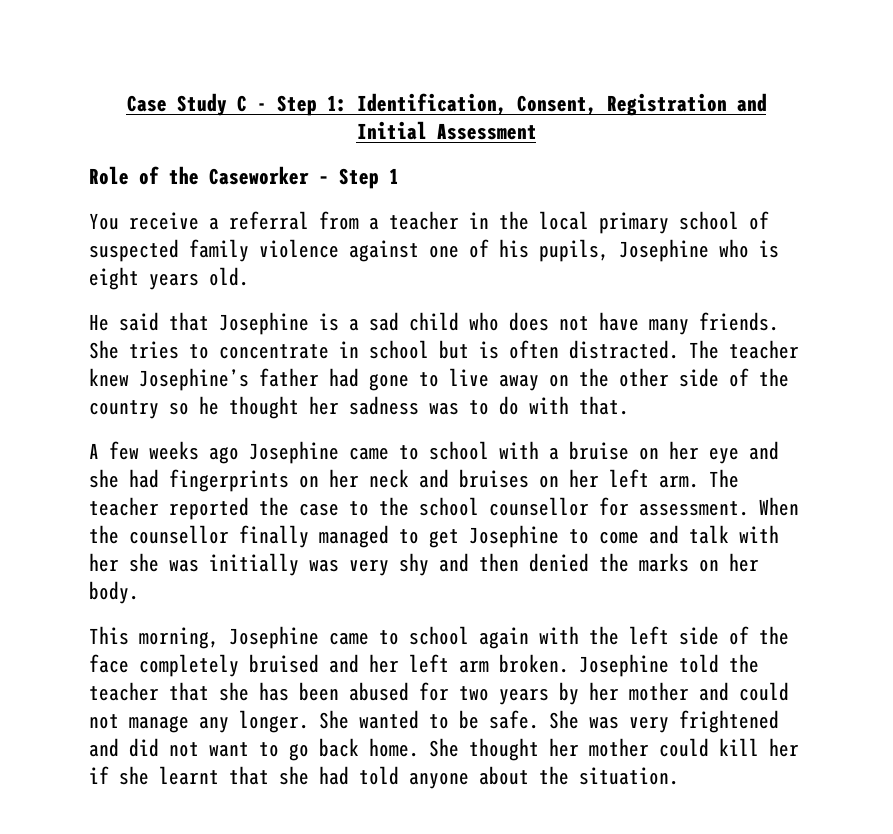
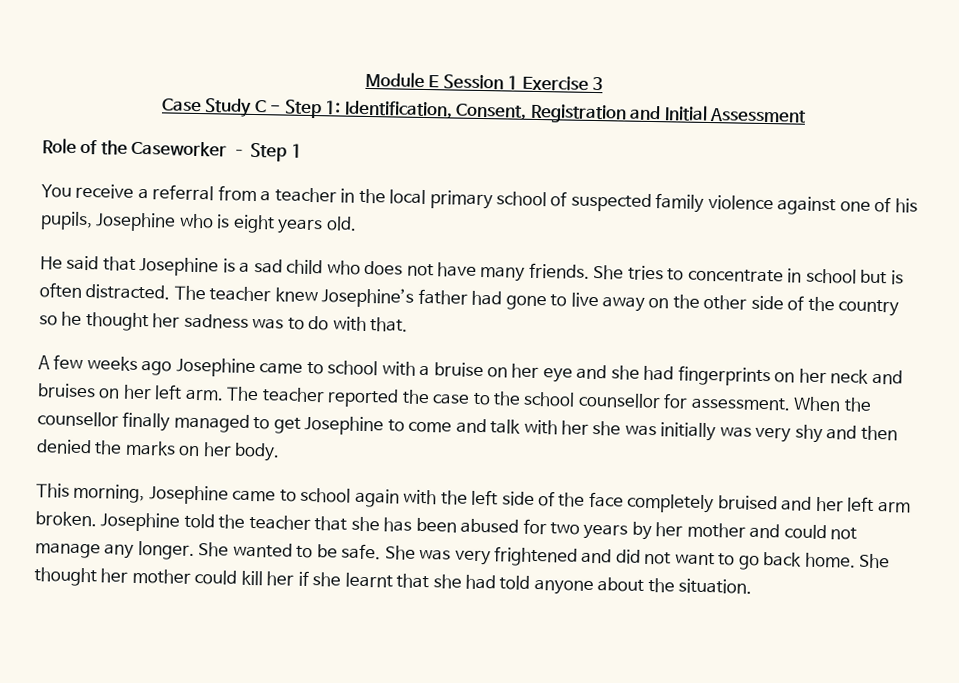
+ Module E Session 1 Exercise 3

